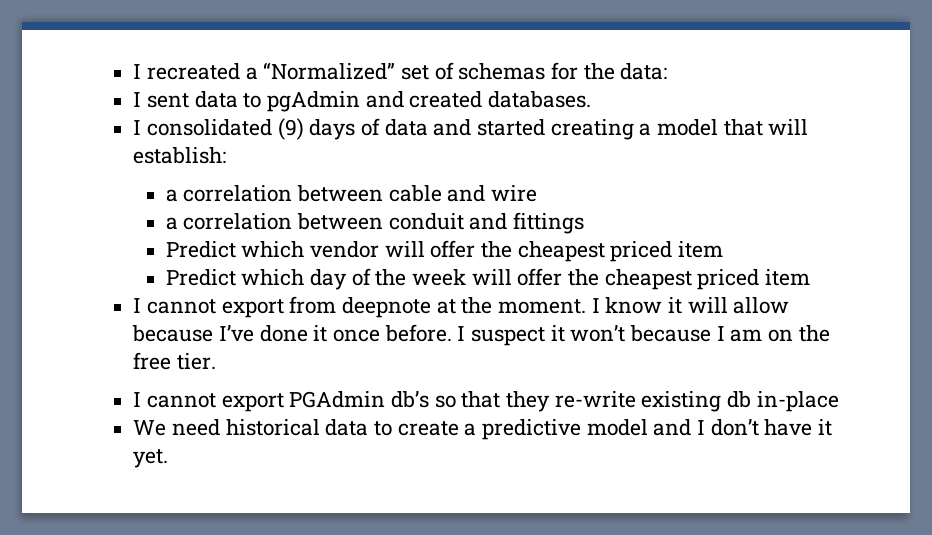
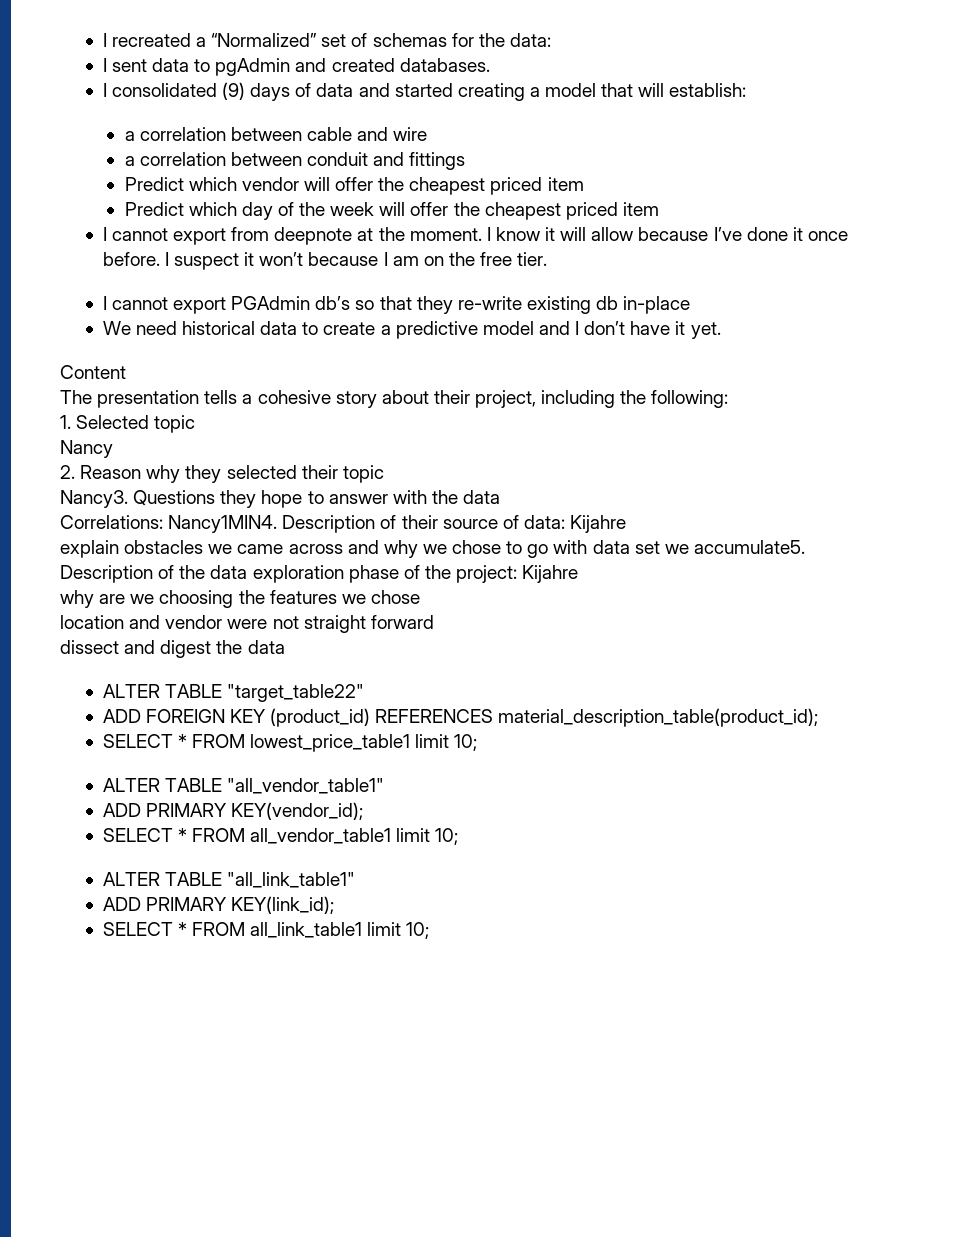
+ Content
+ The presentation tells a cohesive story about their project, including the following:
+ 1. Selected topic
+ Nancy
+ 2. Reason why they selected their topic
+ Nancy3. Questions they hope to answer with the data
+ Correlations: Nancy1MIN4. Description of their source of data: Kijahre
+ explain obstacles we came across and why we chose to go with data set we accumulate5. Description of the data exploration phase of the project: Kijahre
+ why are we choosing the features we chose
+ location and vendor were not straight forward
+ dissect and digest the data
+ ALTER TABLE "target_table22"
+ ADD FOREIGN KEY (product_id) REFERENCES material_description_table(product_id);
+ SELECT * FROM lowest_price_table1 limit 10;
+ ALTER TABLE "all_vendor_table1"
+ ADD PRIMARY KEY(vendor_id);
+ SELECT * FROM all_vendor_table1 limit 10;
+ ALTER TABLE "all_link_table1"
+ ADD PRIMARY KEY(link_id);
+ SELECT * FROM all_link_table1 limit 10;

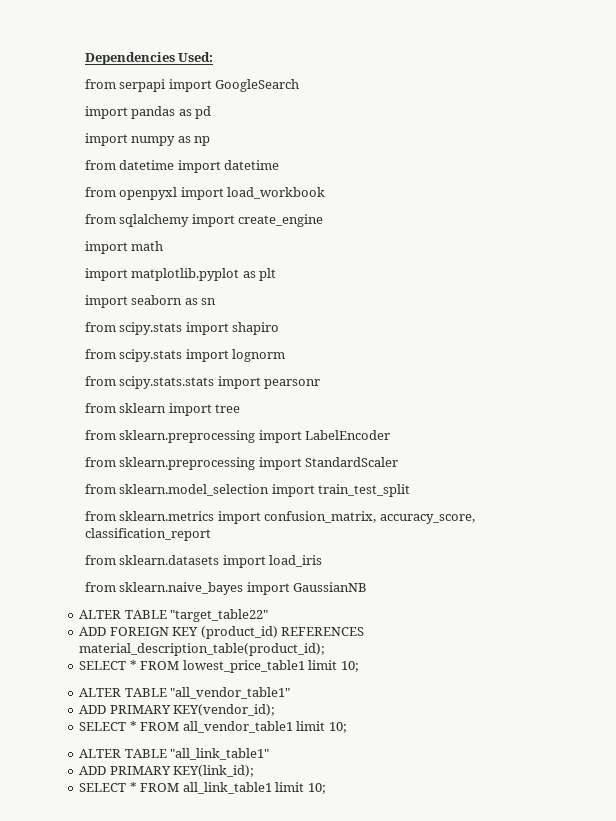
- I recreated a “Normalized” set of schemas for the data:
- I sent data to pgAdmin and created databases.
- I consolidated (9) days of data and started creating a model that will establish:
- a correlation between cable and wire
- a correlation between conduit and fittings
- Predict which vendor will offer the cheapest priced item
- Predict which day of the week will offer the cheapest priced item
- I cannot export from deepnote at the moment. I know it will allow because I’ve done it once before. I suspect it won’t because I am on the free tier.
- I cannot export PGAdmin db’s so that they re-write existing db in-place
- We need historical data to create a predictive model and I don’t have it yet.
- Content
- The presentation tells a cohesive story about their project, including the following:
- 1. Selected topic
- Nancy
- 2. Reason why they selected their topic
- Nancy3. Questions they hope to answer with the data
- Correlations: Nancy1MIN4. Description of their source of data: Kijahre
- explain obstacles we came across and why we chose to go with data set we accumulate5. Description of the data exploration phase of the project: Kijahre
- why are we choosing the features we chose
- location and vendor were not straight forward
- dissect and digest the data
+ Dependencies Used:
+ from serpapi import GoogleSearch
+ import pandas as pd
+ import numpy as np
+ from datetime import datetime
+ from openpyxl import load_workbook
+ from sqlalchemy import create_engine
+ import math
+ import matplotlib.pyplot as plt
+ import seaborn as sn
+ from scipy.stats import shapiro
+ from scipy.stats import lognorm
+ from scipy.stats.stats import pearsonr
+ from sklearn import tree
+ from sklearn.preprocessing import LabelEncoder
+ from sklearn.preprocessing import StandardScaler
+ from sklearn.model_selection import train_test_split
+ from sklearn.metrics import confusion_matrix, accuracy_score, classification_report
+ from sklearn.datasets import load_iris
+ from sklearn.naive_bayes import GaussianNB

